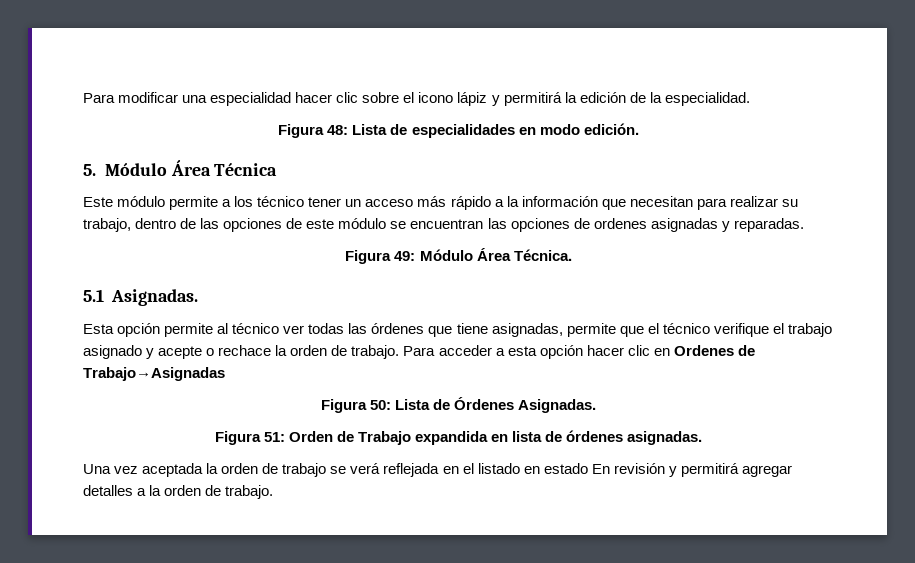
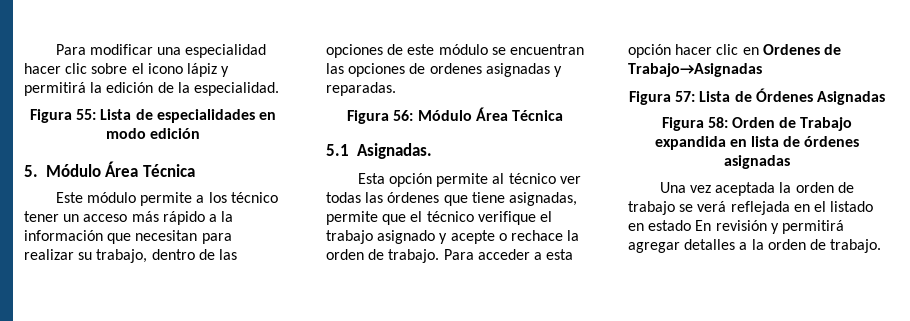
- Figura 48: Lista de especialidades en modo edición.
+ Figura 55: Lista de especialidades en modo edición
- Figura 49: Módulo Área Técnica.
+ Figura 56: Módulo Área Técnica
- Figura 50: Lista de Órdenes Asignadas.
- Figura 51: Orden de Trabajo expandida en lista de órdenes asignadas.
+ Figura 57: Lista de Órdenes Asignadas
+ Figura 58: Orden de Trabajo expandida en lista de órdenes asignadas

